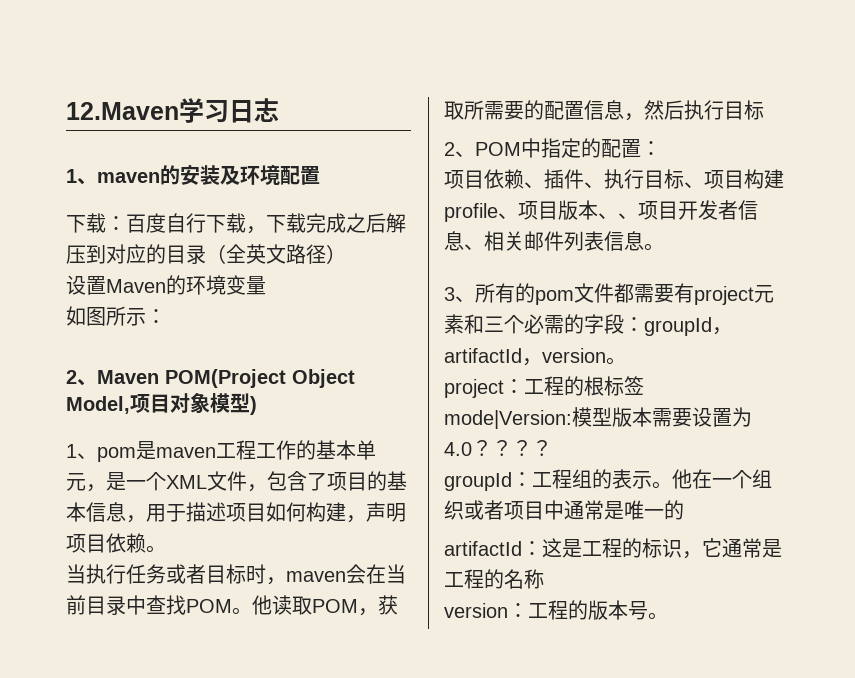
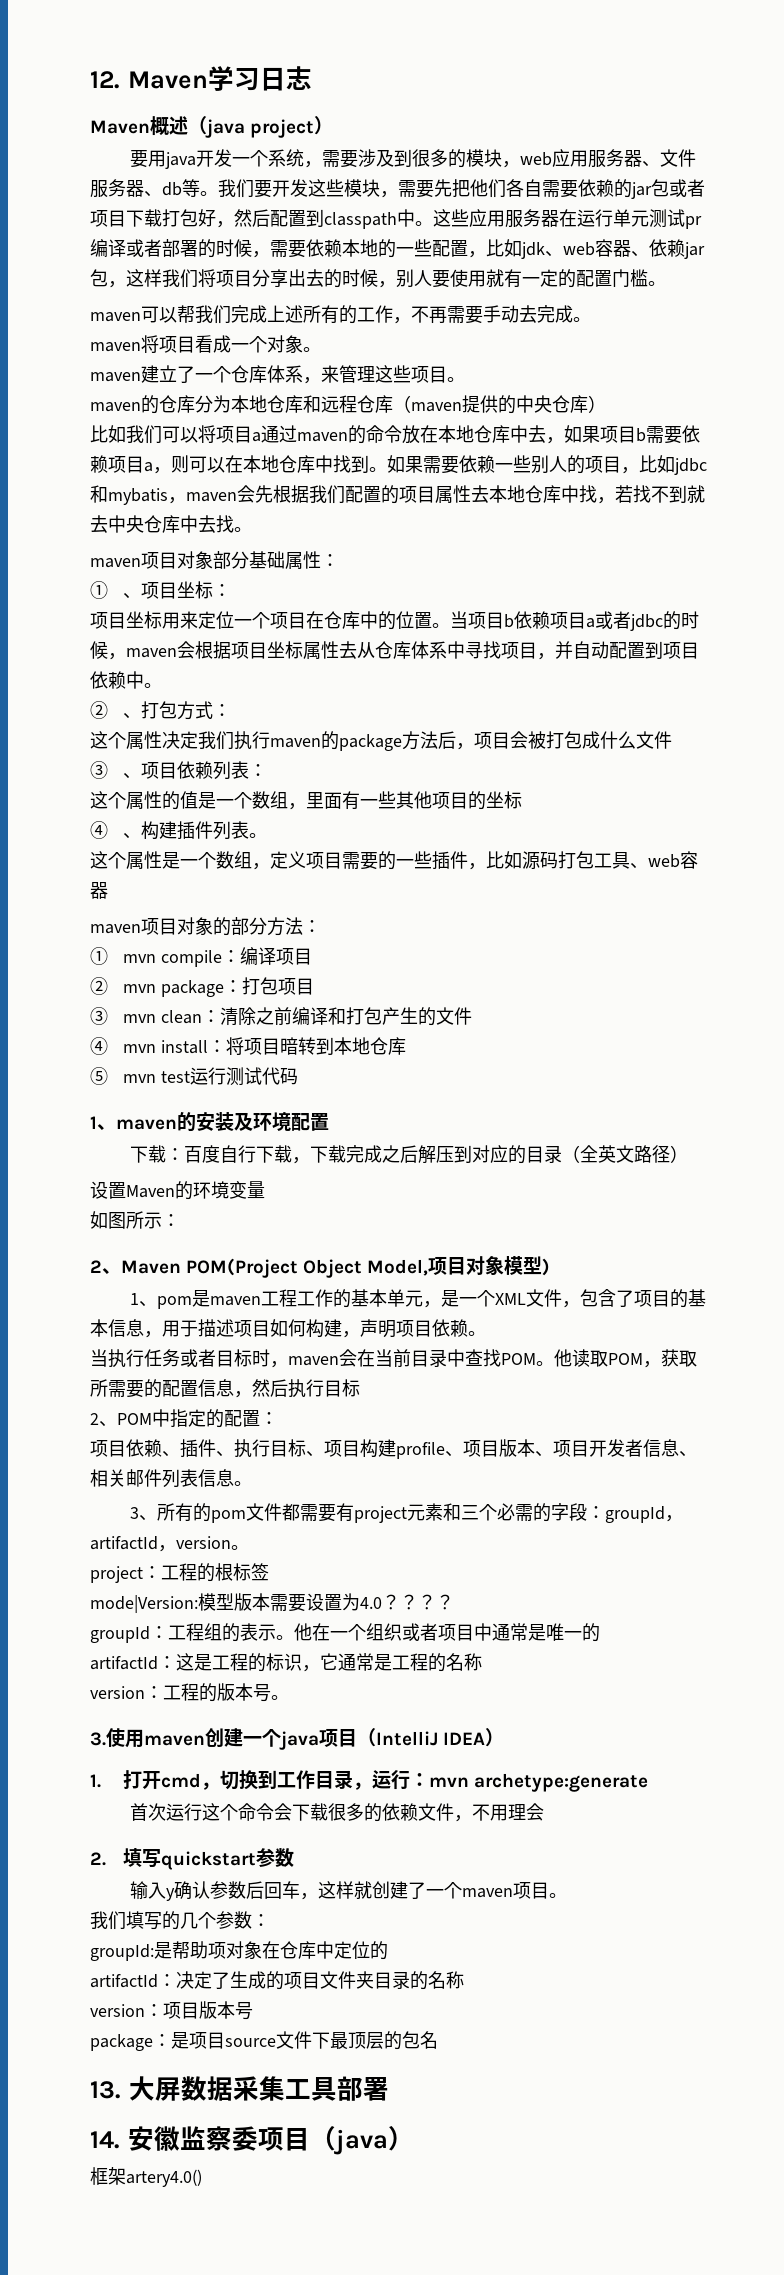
- 12.Maven学习日志
+ 12. Maven学习日志
+ Maven概述（java project）
+ 要用java开发一个系统，需要涉及到很多的模块，web应用服务器、文件服务器、db等。我们要开发这些模块，需要先把他们各自需要依赖的jar包或者项目下载打包好，然后配置到classpath中。这些应用服务器在运行单元测试pr编译或者部署的时候，需要依赖本地的一些配置，比如jdk、web容器、依赖jar包，这样我们将项目分享出去的时候，别人要使用就有一定的配置门槛。
+ maven可以帮我们完成上述所有的工作，不再需要手动去完成。
+ maven将项目看成一个对象。
+ maven建立了一个仓库体系，来管理这些项目。
+ maven的仓库分为本地仓库和远程仓库（maven提供的中央仓库）
+ 比如我们可以将项目a通过maven的命令放在本地仓库中去，如果项目b需要依赖项目a，则可以在本地仓库中找到。如果需要依赖一些别人的项目，比如jdbc和mybatis，maven会先根据我们配置的项目属性去本地仓库中找，若找不到就去中央仓库中去找。
+ maven项目对象部分基础属性：
+ ①、项目坐标：
+ 项目坐标用来定位一个项目在仓库中的位置。当项目b依赖项目a或者jdbc的时候，maven会根据项目坐标属性去从仓库体系中寻找项目，并自动配置到项目依赖中。
+ ②、打包方式：
+ 这个属性决定我们执行maven的package方法后，项目会被打包成什么文件
+ ③、项目依赖列表：
+ 这个属性的值是一个数组，里面有一些其他项目的坐标
+ ④、构建插件列表。
+ 这个属性是一个数组，定义项目需要的一些插件，比如源码打包工具、web容器
+ maven项目对象的部分方法：
+ ① mvn compile：编译项目
+ ② mvn package：打包项目
+ ③ mvn clean：清除之前编译和打包产生的文件
+ ④ mvn install：将项目暗转到本地仓库
+ ⑤ mvn test运行测试代码
- 项目依赖、插件、执行目标、项目构建profile、项目版本、、项目开发者信息、相关邮件列表信息。
+ 项目依赖、插件、执行目标、项目构建profile、项目版本、项目开发者信息、相关邮件列表信息。
+ 3.使用maven创建一个java项目（IntelliJ IDEA）
+ 1.打开cmd，切换到工作目录，运行：mvn archetype:generate
+ 首次运行这个命令会下载很多的依赖文件，不用理会
+ 2.填写quickstart参数
+ 输入y确认参数后回车，这样就创建了一个maven项目。
+ 我们填写的几个参数：
+ groupId:是帮助项对象在仓库中定位的
+ artifactId：决定了生成的项目文件夹目录的名称
+ version：项目版本号
+ package：是项目source文件下最顶层的包名
+ 13.大屏数据采集工具部署
+ 14.安徽监察委项目（java）
+ 框架artery4.0()

